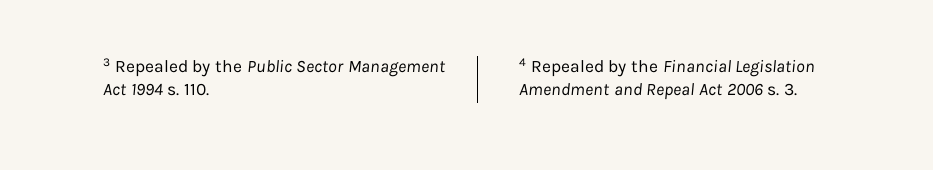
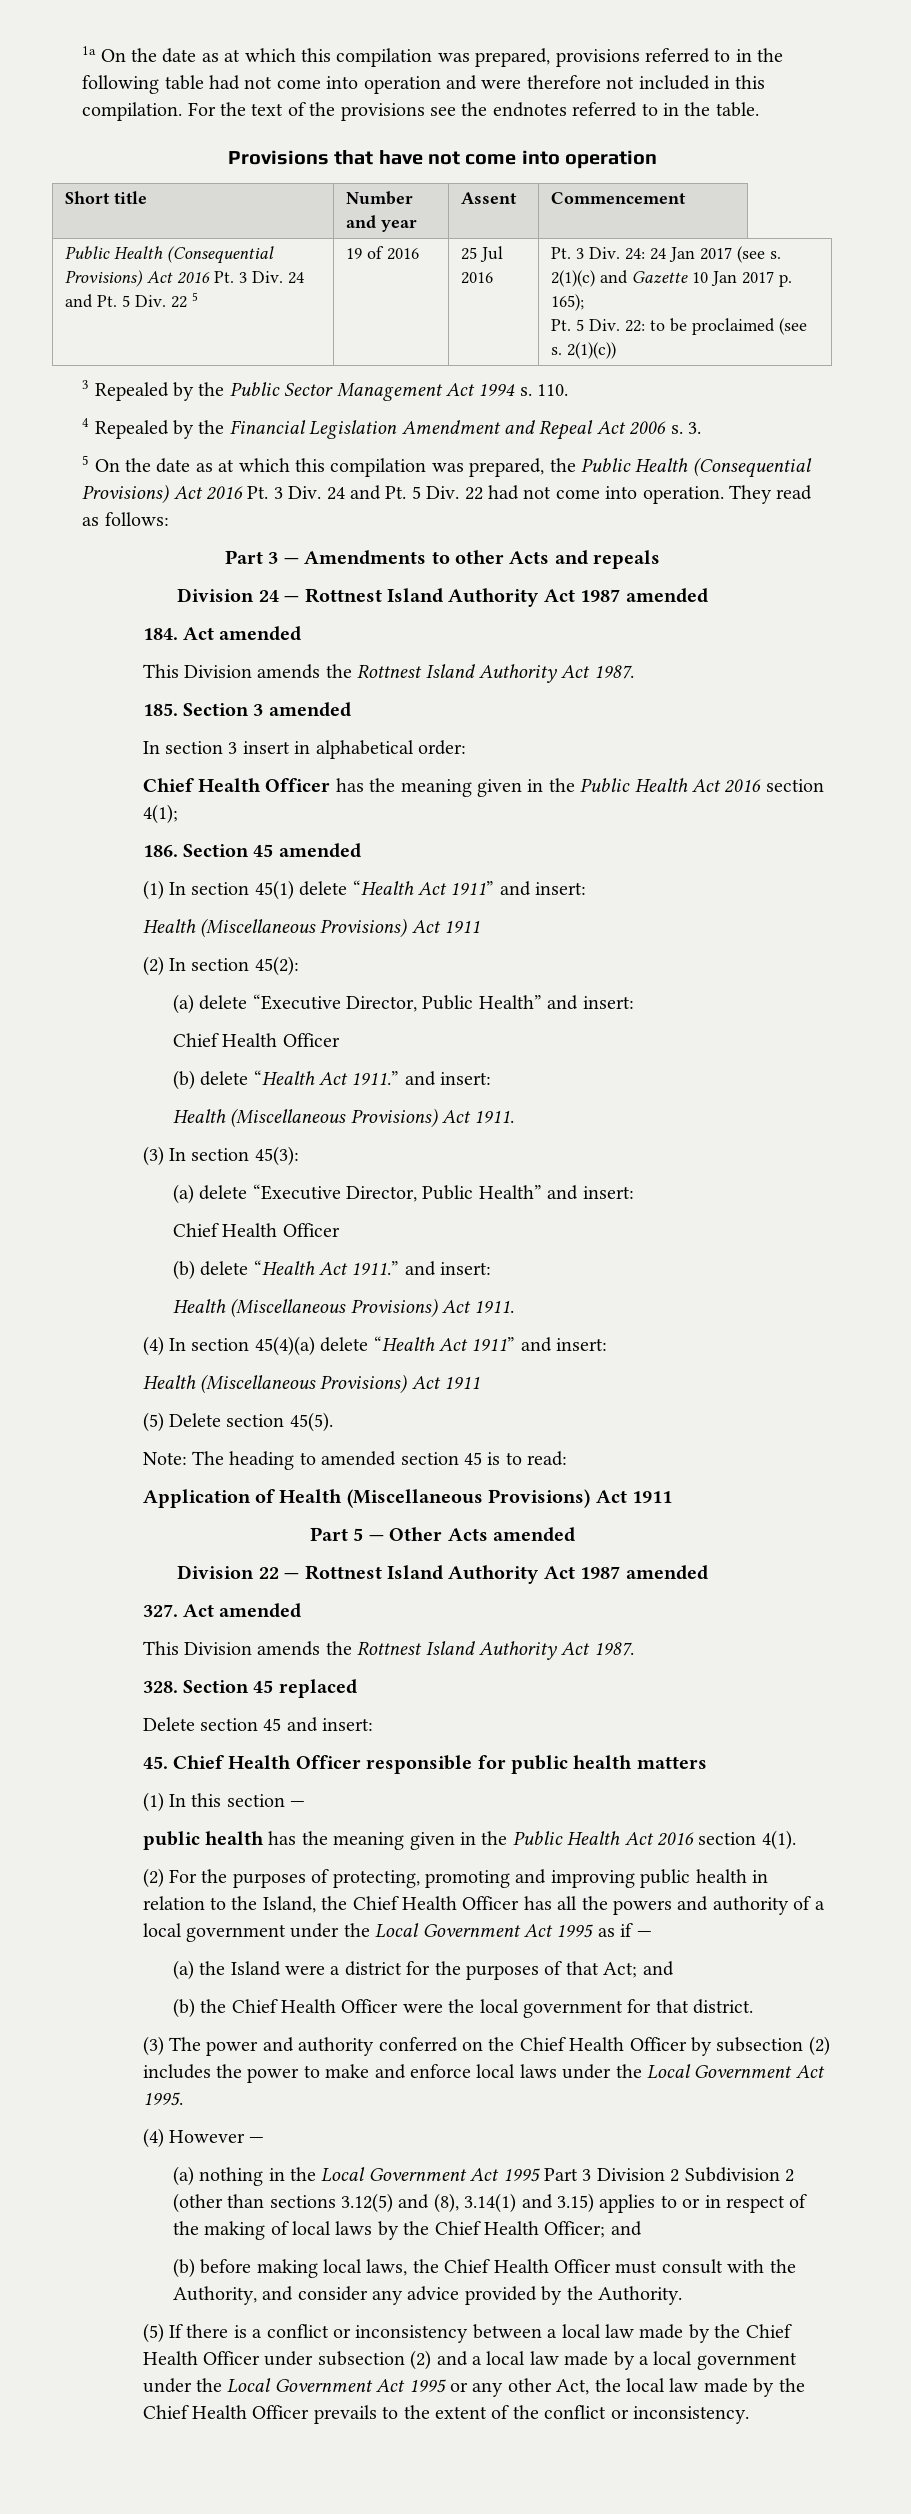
+ 1a On the date as at which this compilation was prepared, provisions referred to in the following table had not come into operation and were therefore not included in this compilation. For the text of the provisions see the endnotes referred to in the table.
+ Provisions that have not come into operation
+ Short title | Number and year | Assent | Commencement
+ Public Health (Consequential Provisions) Act 2016 Pt. 3 Div. 24 and Pt. 5 Div. 22 5 | 19 of 2016 | 25 Jul 2016 | Pt. 3 Div. 24: 24 Jan 2017 (see s. 2(1)(c) and Gazette 10 Jan 2017 p. 165);
+ Pt. 5 Div. 22: to be proclaimed (see s. 2(1)(c))
+ 5 On the date as at which this compilation was prepared, the Public Health (Consequential Provisions) Act 2016 Pt. 3 Div. 24 and Pt. 5 Div. 22 had not come into operation. They read as follows:
+ Part 3 — Amendments to other Acts and repeals
+ Division 24 — Rottnest Island Authority Act 1987 amended
+ 184. Act amended
+ This Division amends the Rottnest Island Authority Act 1987.
+ 185. Section 3 amended
+ In section 3 insert in alphabetical order:
+ Chief Health Officer has the meaning given in the Public Health Act 2016 section 4(1);
+ 186. Section 45 amended
+ (1) In section 45(1) delete “Health Act 1911” and insert:
+ Health (Miscellaneous Provisions) Act 1911
+ (2) In section 45(2):
+ (a) delete “Executive Director, Public Health” and insert:
+ Chief Health Officer
+ (b) delete “Health Act 1911.” and insert:
+ Health (Miscellaneous Provisions) Act 1911.
+ (3) In section 45(3):
+ (a) delete “Executive Director, Public Health” and insert:
+ Chief Health Officer
+ (b) delete “Health Act 1911.” and insert:
+ Health (Miscellaneous Provisions) Act 1911.
+ (4) In section 45(4)(a) delete “Health Act 1911” and insert:
+ Health (Miscellaneous Provisions) Act 1911
+ (5) Delete section 45(5).
+ Note: The heading to amended section 45 is to read:
+ Application of Health (Miscellaneous Provisions) Act 1911
+ Part 5 — Other Acts amended
+ Division 22 — Rottnest Island Authority Act 1987 amended
+ 327. Act amended
+ This Division amends the Rottnest Island Authority Act 1987.
+ 328. Section 45 replaced
+ Delete section 45 and insert:
+ 45. Chief Health Officer responsible for public health matters
+ (1) In this section —
+ public health has the meaning given in the Public Health Act 2016 section 4(1).
+ (2) For the purposes of protecting, promoting and improving public health in relation to the Island, the Chief Health Officer has all the powers and authority of a local government under the Local Government Act 1995 as if —
+ (a) the Island were a district for the purposes of that Act; and
+ (b) the Chief Health Officer were the local government for that district.
+ (3) The power and authority conferred on the Chief Health Officer by subsection (2) includes the power to make and enforce local laws under the Local Government Act 1995.
+ (4) However —
+ (a) nothing in the Local Government Act 1995 Part 3 Division 2 Subdivision 2 (other than sections 3.12(5) and (8), 3.14(1) and 3.15) applies to or in respect of the making of local laws by the Chief Health Officer; and
+ (b) before making local laws, the Chief Health Officer must consult with the Authority, and consider any advice provided by the Authority.
+ (5) If there is a conflict or inconsistency between a local law made by the Chief Health Officer under subsection (2) and a local law made by a local government under the Local Government Act 1995 or any other Act, the local law made by the Chief Health Officer prevails to the extent of the conflict or inconsistency.

